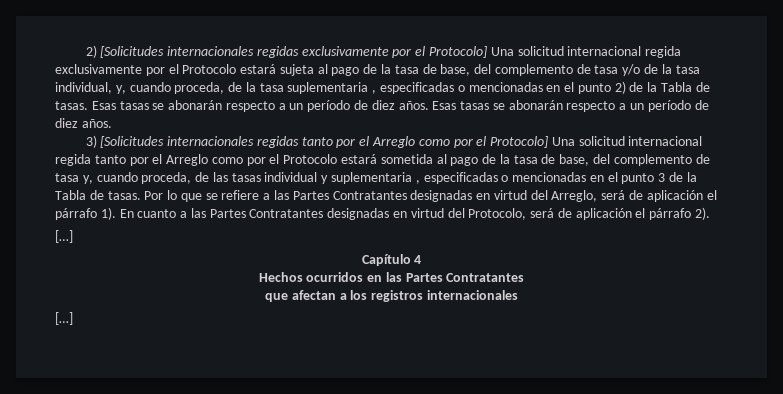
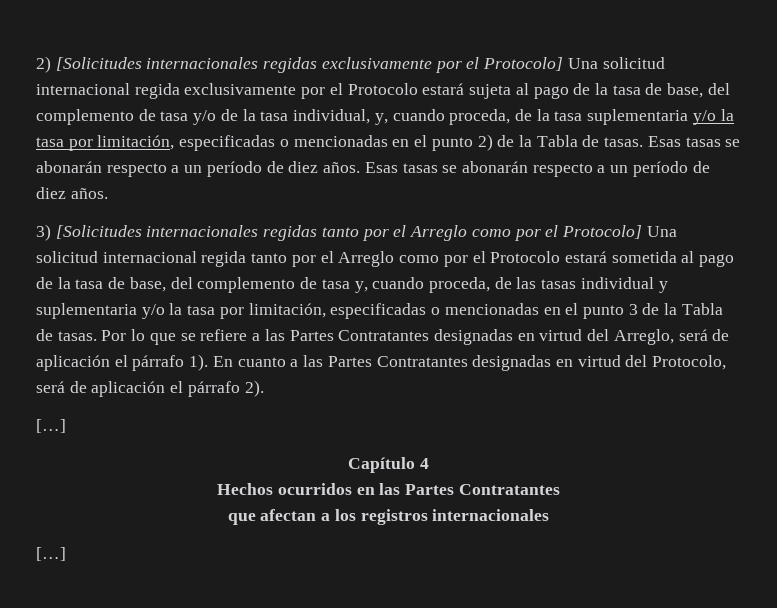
- 2) [Solicitudes internacionales regidas exclusivamente por el Protocolo] Una solicitud internacional regida exclusivamente por el Protocolo estará sujeta al pago de la tasa de base, del complemento de tasa y/o de la tasa individual, y, cuando proceda, de la tasa suplementaria , especificadas o mencionadas en el punto 2) de la Tabla de tasas.
+ 2) [Solicitudes internacionales regidas exclusivamente por el Protocolo] Una solicitud internacional regida exclusivamente por el Protocolo estará sujeta al pago de la tasa de base, del complemento de tasa y/o de la tasa individual, y, cuando proceda, de la tasa suplementaria y/o la tasa por limitación, especificadas o mencionadas en el punto 2) de la Tabla de tasas.
- 3) [Solicitudes internacionales regidas tanto por el Arreglo como por el Protocolo] Una solicitud internacional regida tanto por el Arreglo como por el Protocolo estará sometida al pago de la tasa de base, del complemento de tasa y, cuando proceda, de las tasas individual y suplementaria , especificadas o mencionadas en el punto 3 de la Tabla de tasas.
+ 3) [Solicitudes internacionales regidas tanto por el Arreglo como por el Protocolo] Una solicitud internacional regida tanto por el Arreglo como por el Protocolo estará sometida al pago de la tasa de base, del complemento de tasa y, cuando proceda, de las tasas individual y suplementaria y/o la tasa por limitación, especificadas o mencionadas en el punto 3 de la Tabla de tasas.

